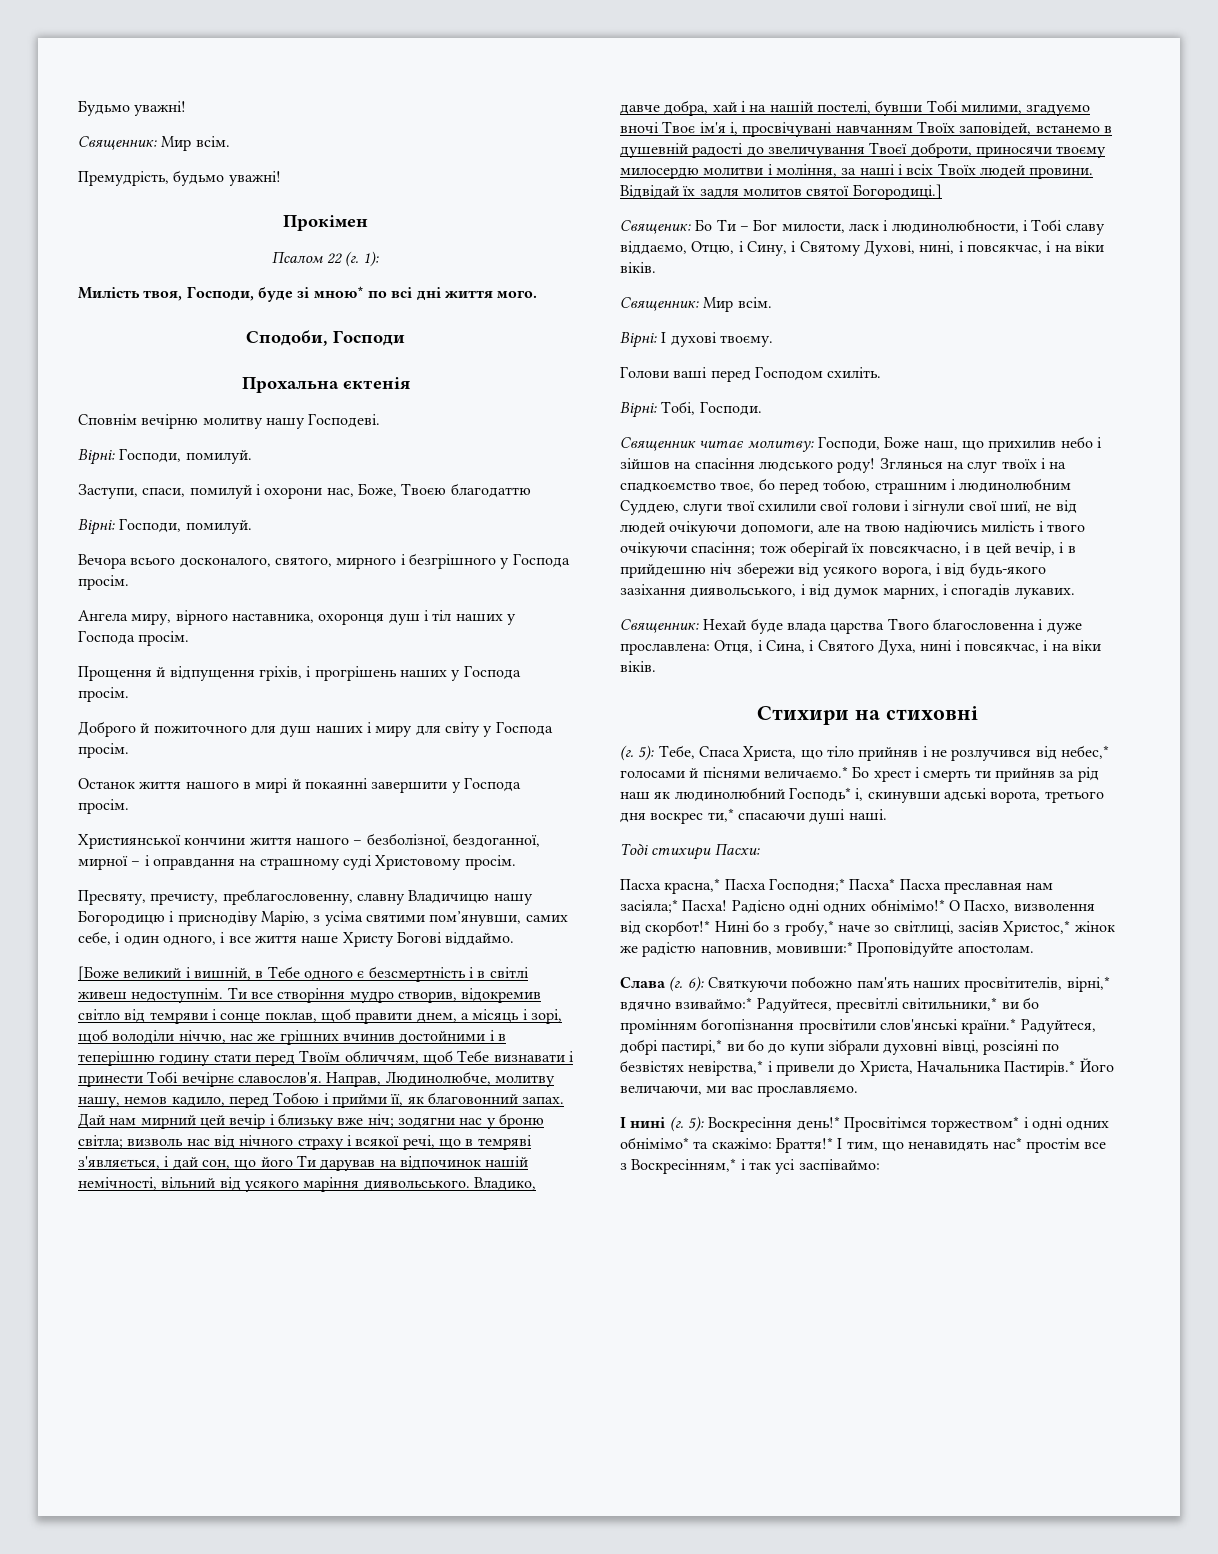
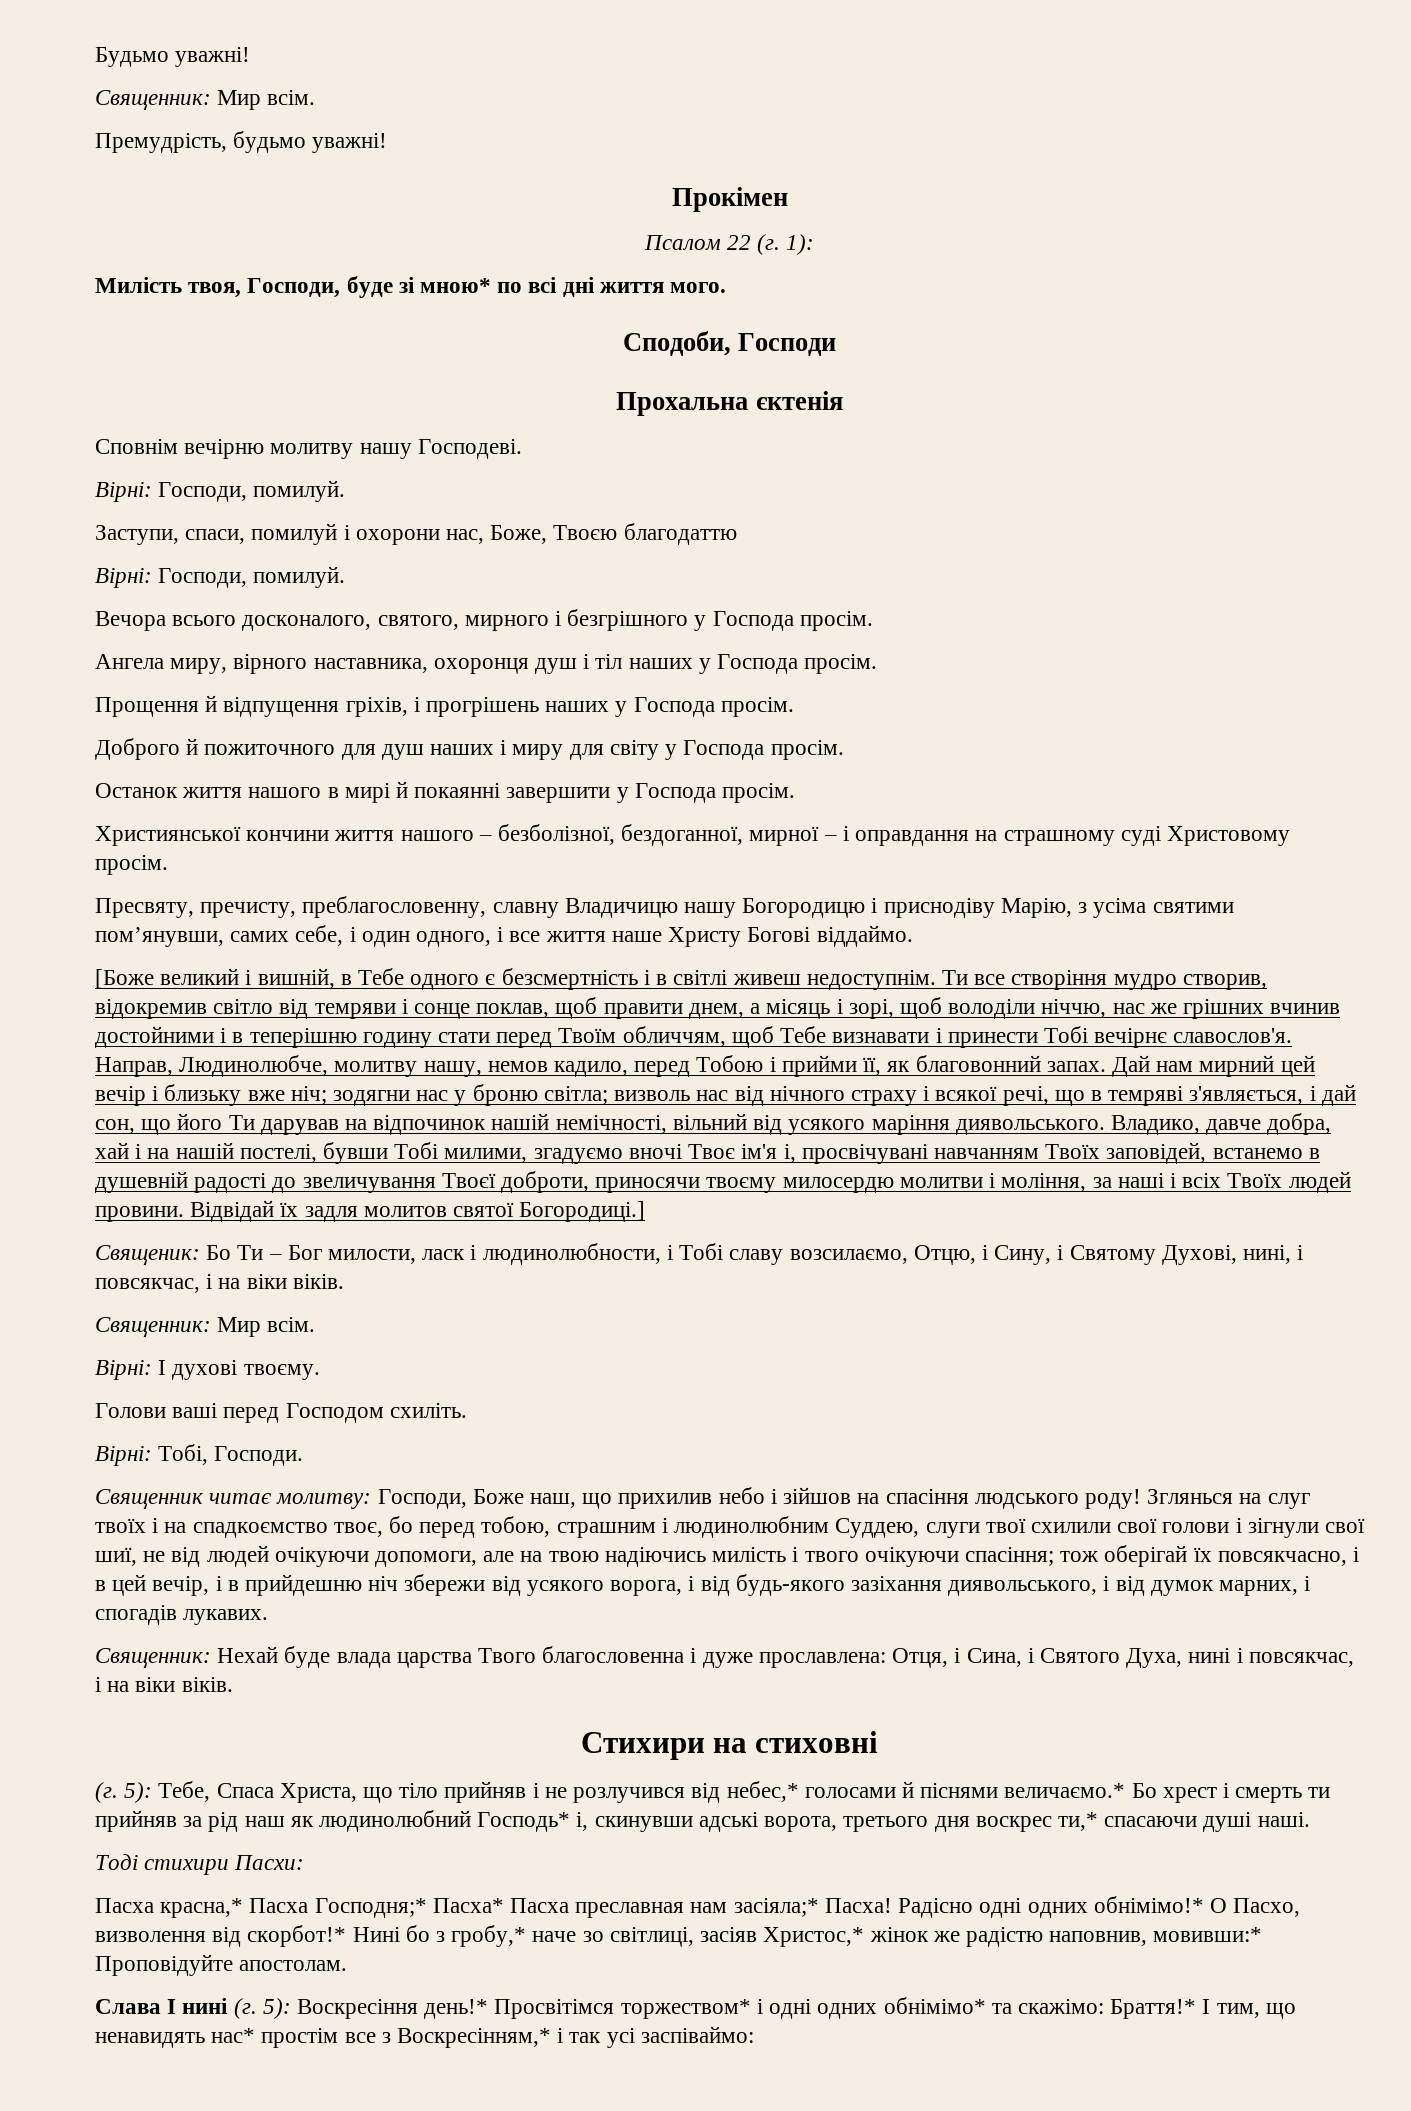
- Священик: Бо Ти – Бог милости, ласк і людинолюбности, і Тобі славу віддаємо, Отцю, і Сину, і Святому Духові, нині, і повсякчас, і на віки віків.
+ Священик: Бо Ти – Бог милости, ласк і людинолюбности, і Тобі славу возсилаємо, Отцю, і Сину, і Святому Духові, нині, і повсякчас, і на віки віків.
- Слава (г. 6): Святкуючи побожно пам'ять наших просвітителів, вірні,* вдячно взиваймо:* Радуйтеся, пресвітлі світильники,* ви бо промінням богопізнання просвітили слов'янські країни.* Радуйтеся, добрі пастирі,* ви бо до купи зібрали духовні вівці, розсіяні по безвістях невірства,* і привели до Христа, Начальника Пастирів.* Його величаючи, ми вас прославляємо.
- І нині (г. 5): Воскресіння день!* Просвітімся торжеством* і одні одних обнімімо* та скажімо: Браття!* І тим, що ненавидять нас* простім все з Воскресінням,* і так усі заспіваймо:
+ Слава І нині (г. 5): Воскресіння день!* Просвітімся торжеством* і одні одних обнімімо* та скажімо: Браття!* І тим, що ненавидять нас* простім все з Воскресінням,* і так усі заспіваймо:

